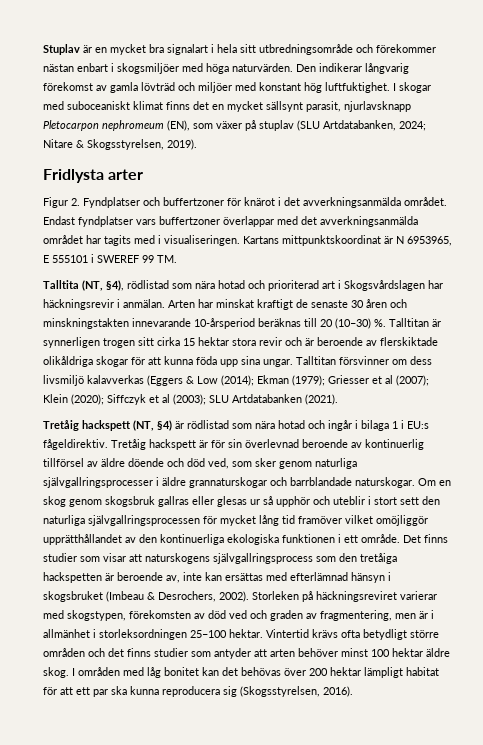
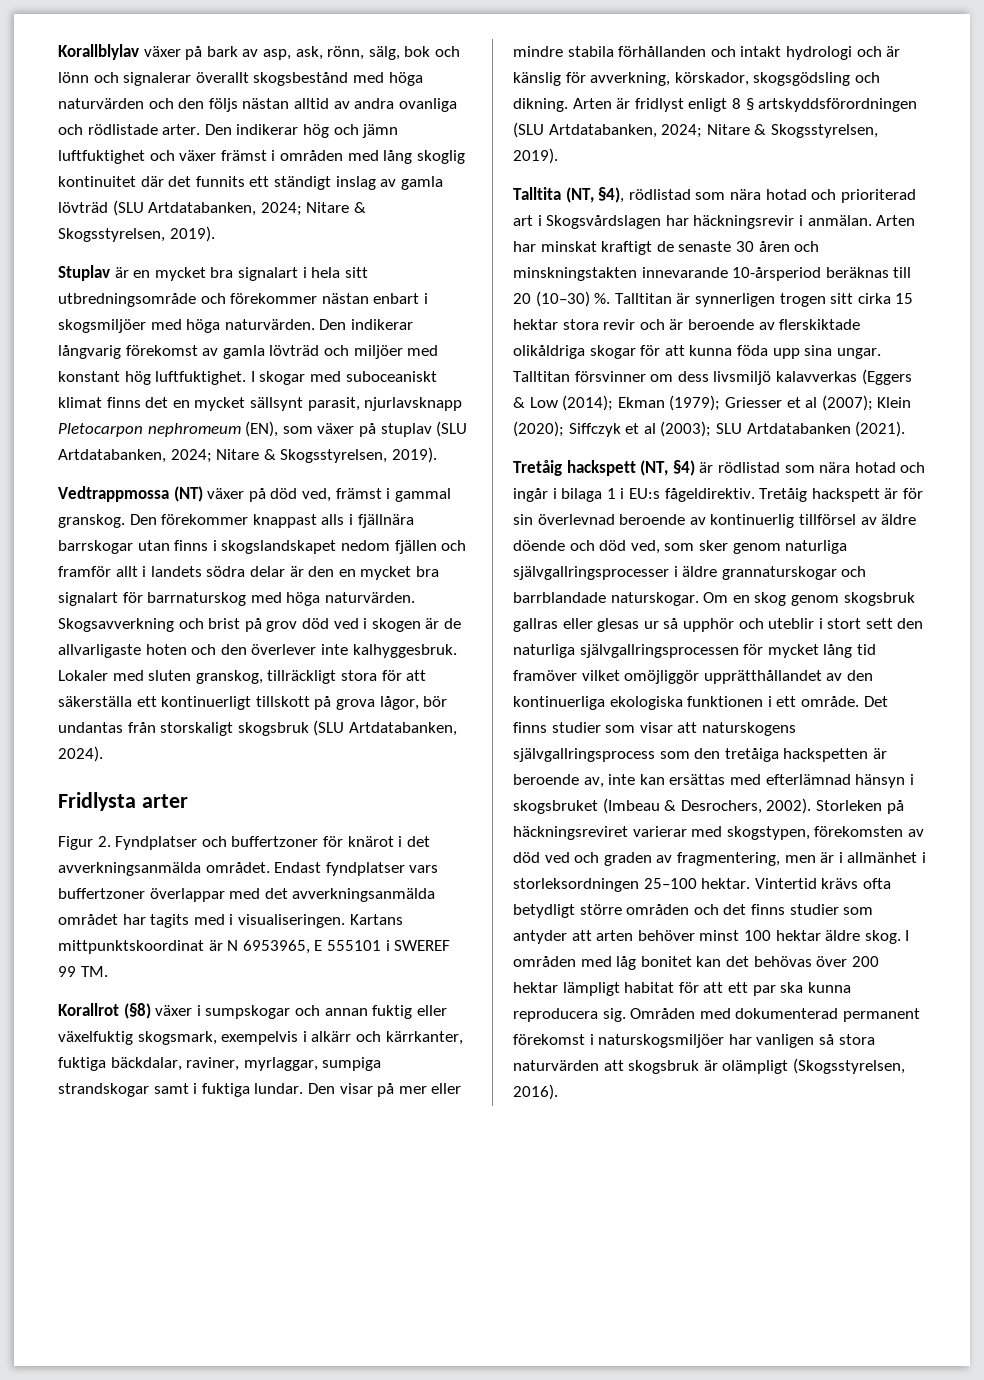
+ Korallblylav växer på bark av asp, ask, rönn, sälg, bok och lönn och signalerar överallt skogsbestånd med höga naturvärden och den följs nästan alltid av andra ovanliga och rödlistade arter. Den indikerar hög och jämn luftfuktighet och växer främst i områden med lång skoglig kontinuitet där det funnits ett ständigt inslag av gamla lövträd (SLU Artdatabanken, 2024; Nitare & Skogsstyrelsen, 2019).
+ Vedtrappmossa (NT) växer på död ved, främst i gammal granskog. Den förekommer knappast alls i fjällnära barrskogar utan finns i skogslandskapet nedom fjällen och framför allt i landets södra delar är den en mycket bra signalart för barrnaturskog med höga naturvärden. Skogsavverkning och brist på grov död ved i skogen är de allvarligaste hoten och den överlever inte kalhyggesbruk. Lokaler med sluten granskog, tillräckligt stora för att säkerställa ett kontinuerligt tillskott på grova lågor, bör undantas från storskaligt skogsbruk (SLU Artdatabanken, 2024).
+ Korallrot (§8) växer i sumpskogar och annan fuktig eller växelfuktig skogsmark, exempelvis i alkärr och kärrkanter, fuktiga bäckdalar, raviner, myrlaggar, sumpiga strandskogar samt i fuktiga lundar. Den visar på mer eller mindre stabila förhållanden och intakt hydrologi och är känslig för avverkning, körskador, skogsgödsling och dikning. Arten är fridlyst enligt 8 § artskyddsförordningen (SLU Artdatabanken, 2024; Nitare & Skogsstyrelsen, 2019).
- I områden med låg bonitet kan det behövas över 200 hektar lämpligt habitat för att ett par ska kunna reproducera sig (Skogsstyrelsen, 2016).
+ I områden med låg bonitet kan det behövas över 200 hektar lämpligt habitat för att ett par ska kunna reproducera sig. Områden med dokumenterad permanent förekomst i naturskogsmiljöer har vanligen så stora naturvärden att skogsbruk är olämpligt (Skogsstyrelsen, 2016).

